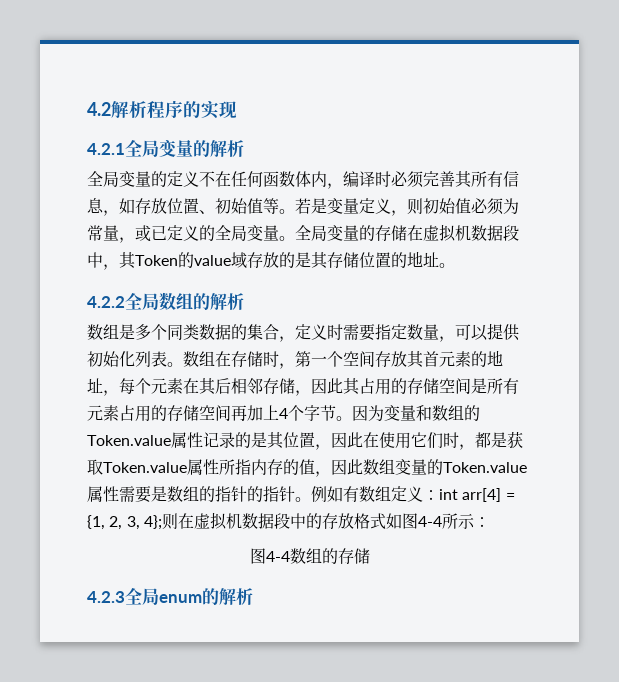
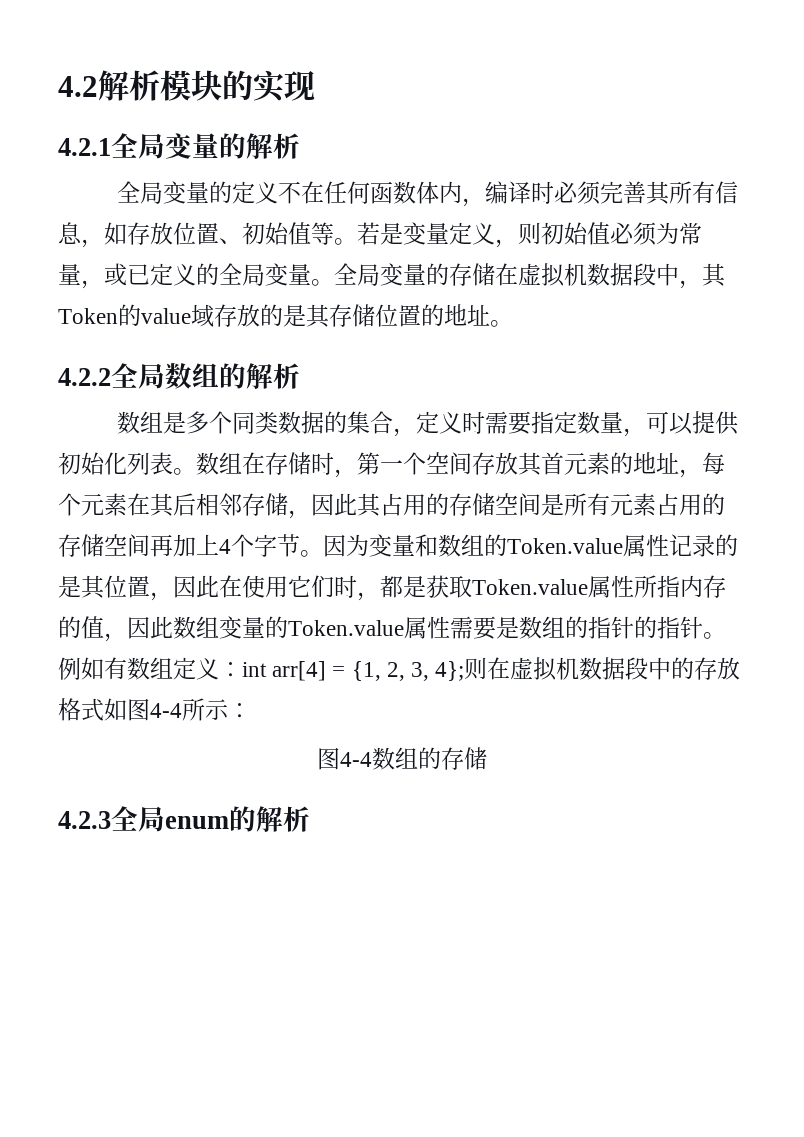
- 4.2解析程序的实现
+ 4.2解析模块的实现

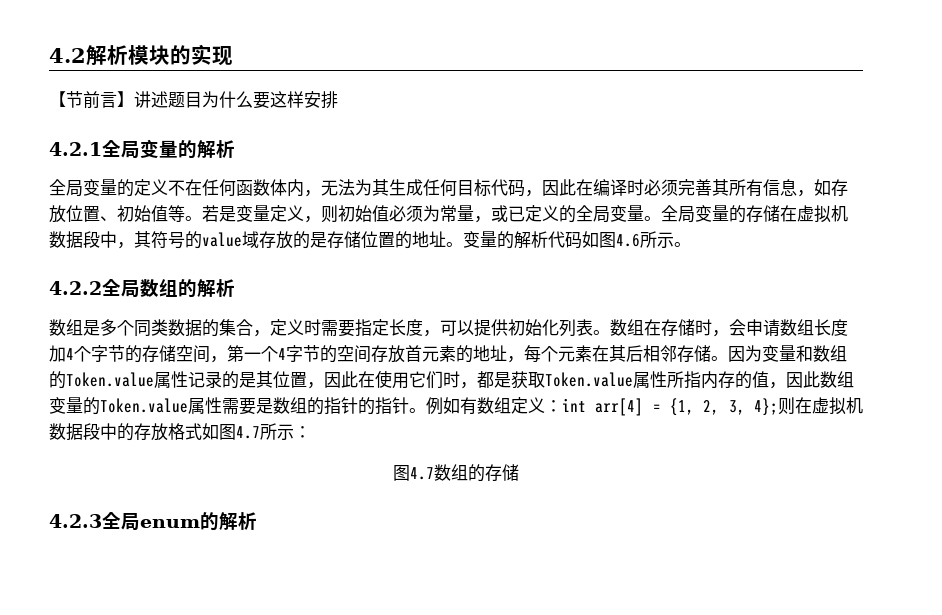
+ 【节前言】讲述题目为什么要这样安排
- 全局变量的定义不在任何函数体内，编译时必须完善其所有信息，如存放位置、初始值等。
+ 全局变量的定义不在任何函数体内，无法为其生成任何目标代码，因此在编译时必须完善其所有信息，如存放位置、初始值等。
- 全局变量的存储在虚拟机数据段中，其Token的value域存放的是其存储位置的地址。
+ 全局变量的存储在虚拟机数据段中，其符号的value域存放的是存储位置的地址。变量的解析代码如图4.6所示。
- 数组是多个同类数据的集合，定义时需要指定数量，可以提供初始化列表。
+ 数组是多个同类数据的集合，定义时需要指定长度，可以提供初始化列表。
- 数组在存储时，第一个空间存放其首元素的地址，每个元素在其后相邻存储，因此其占用的存储空间是所有元素占用的存储空间再加上4个字节。
+ 数组在存储时，会申请数组长度加4个字节的存储空间，第一个4字节的空间存放首元素的地址，每个元素在其后相邻存储。
- 例如有数组定义：int arr[4] = {1, 2, 3, 4};则在虚拟机数据段中的存放格式如图4-4所示：
+ 例如有数组定义：int arr[4] = {1, 2, 3, 4};则在虚拟机数据段中的存放格式如图4.7所示：
- 图4-4数组的存储
+ 图4.7数组的存储

